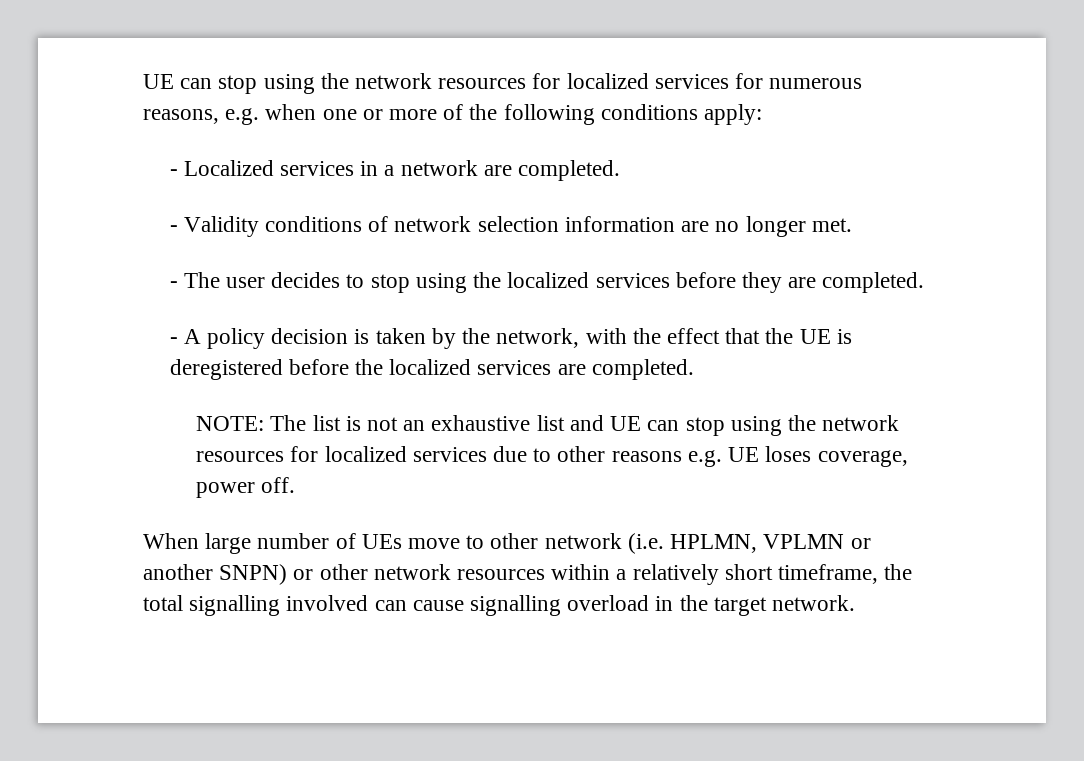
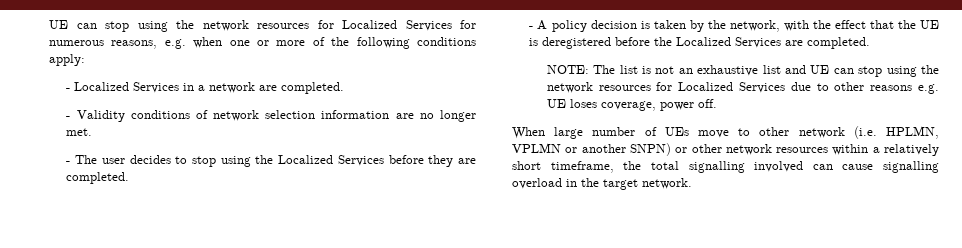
- UE can stop using the network resources for localized services for numerous reasons, e.g. when one or more of the following conditions apply:
+ UE can stop using the network resources for Localized Services for numerous reasons, e.g. when one or more of the following conditions apply:
- - Localized services in a network are completed.
+ - Localized Services in a network are completed.
- - The user decides to stop using the localized services before they are completed.
+ - The user decides to stop using the Localized Services before they are completed.
- - A policy decision is taken by the network, with the effect that the UE is deregistered before the localized services are completed.
+ - A policy decision is taken by the network, with the effect that the UE is deregistered before the Localized Services are completed.
- NOTE: The list is not an exhaustive list and UE can stop using the network resources for localized services due to other reasons e.g. UE loses coverage, power off.
+ NOTE: The list is not an exhaustive list and UE can stop using the network resources for Localized Services due to other reasons e.g. UE loses coverage, power off.

